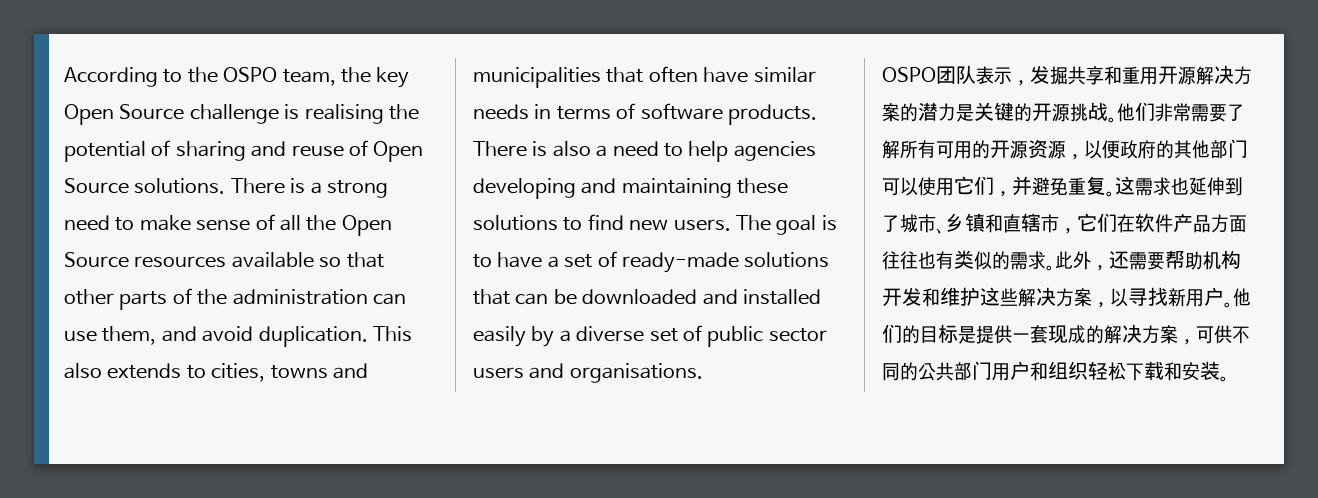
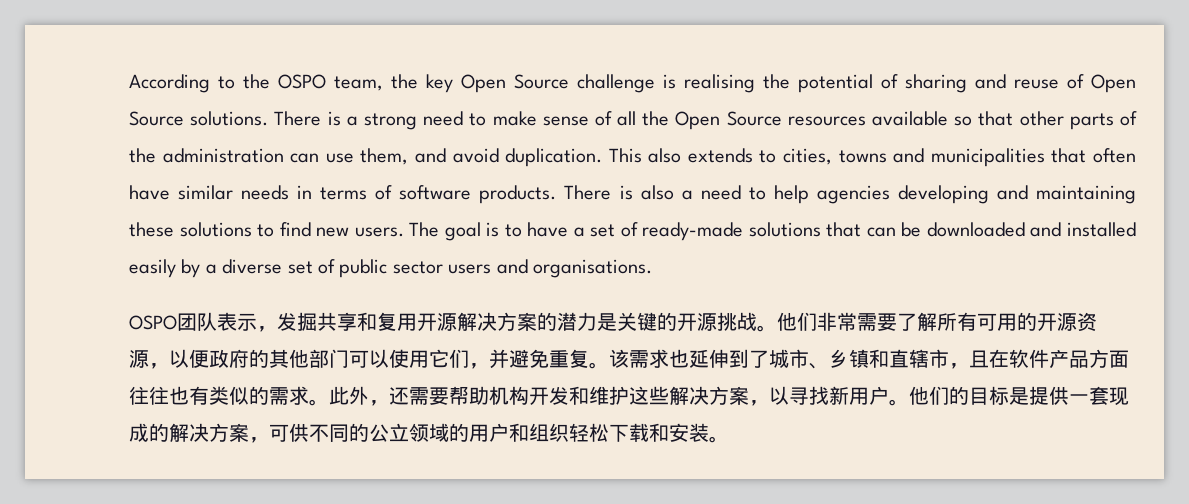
- OSPO团队表示，发掘共享和重用开源解决方案的潜力是关键的开源挑战。
+ OSPO团队表示，发掘共享和复用开源解决方案的潜力是关键的开源挑战。
- 这需求也延伸到了城市、乡镇和直辖市，它们在软件产品方面往往也有类似的需求。
+ 该需求也延伸到了城市、乡镇和直辖市，且在软件产品方面往往也有类似的需求。
- 他们的目标是提供一套现成的解决方案，可供不同的公共部门用户和组织轻松下载和安装。
+ 他们的目标是提供一套现成的解决方案，可供不同的公立领域的用户和组织轻松下载和安装。

